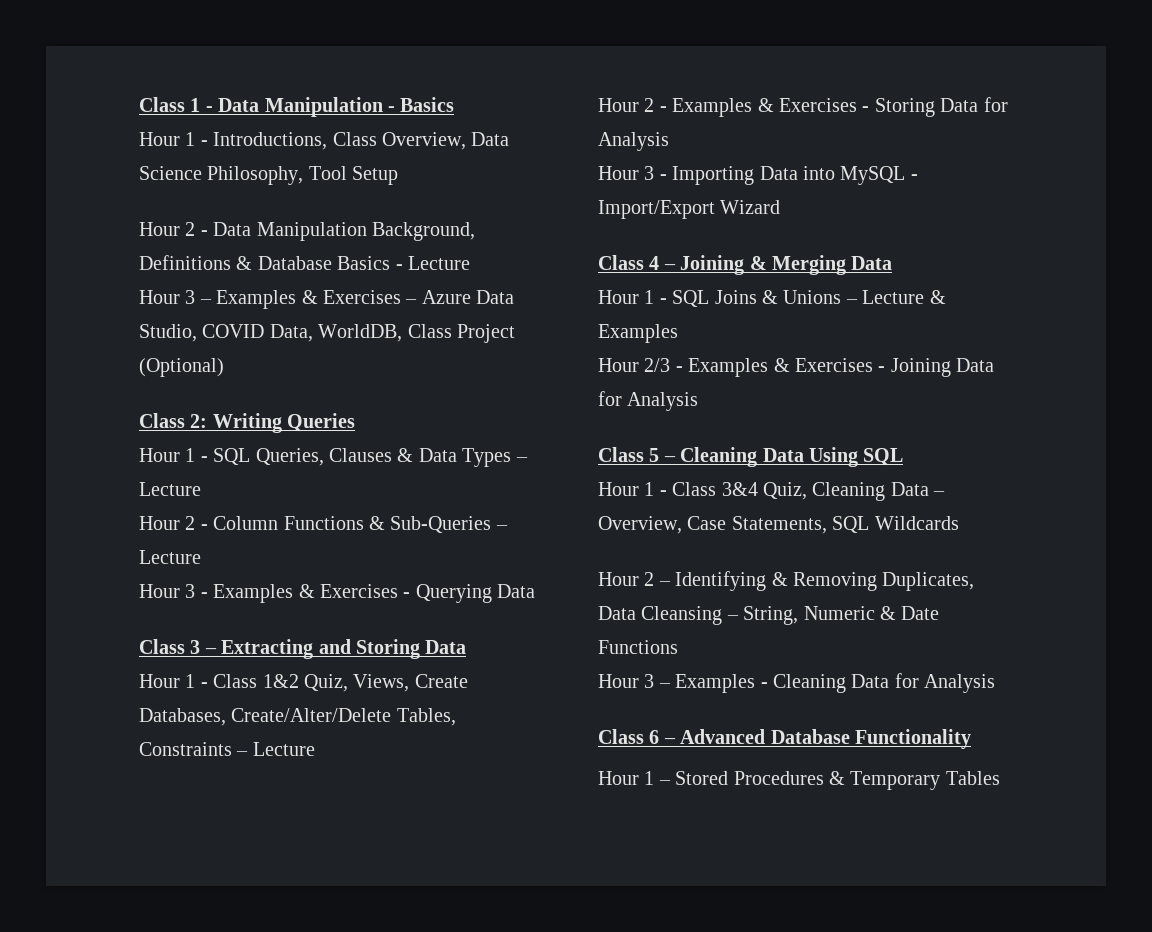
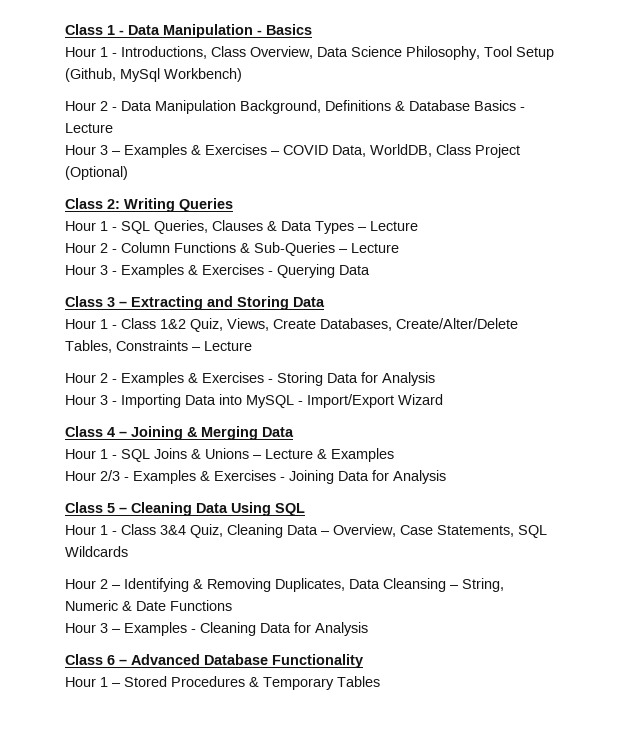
- Hour 1 - Introductions, Class Overview, Data Science Philosophy, Tool Setup
+ Hour 1 - Introductions, Class Overview, Data Science Philosophy, Tool Setup (Github, MySql Workbench)
- Hour 3 – Examples & Exercises – Azure Data Studio, COVID Data, WorldDB, Class Project (Optional)
+ Hour 3 – Examples & Exercises – COVID Data, WorldDB, Class Project (Optional)

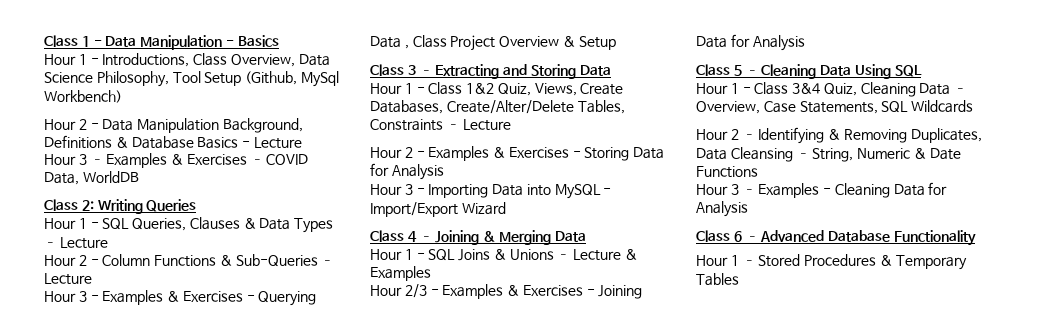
- Hour 3 – Examples & Exercises – COVID Data, WorldDB, Class Project (Optional)
+ Hour 3 – Examples & Exercises – COVID Data, WorldDB
- Hour 3 - Examples & Exercises - Querying Data
+ Hour 3 - Examples & Exercises - Querying Data , Class Project Overview & Setup

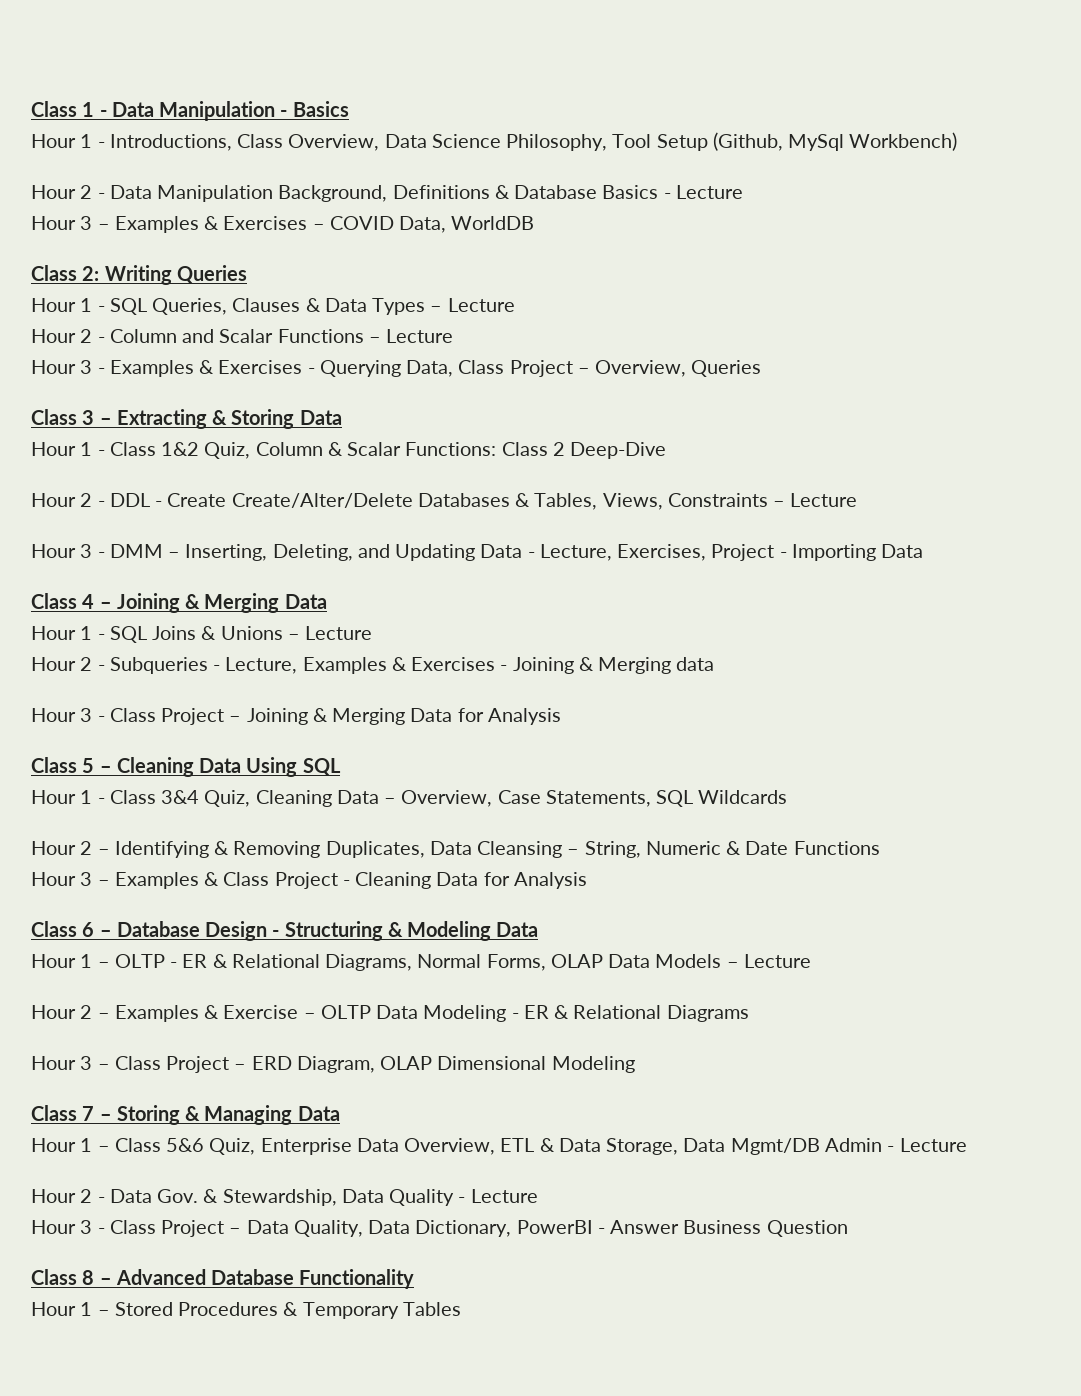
- Hour 2 - Column Functions & Sub-Queries – Lecture
+ Hour 2 - Column and Scalar Functions – Lecture
- Hour 3 - Examples & Exercises - Querying Data , Class Project Overview & Setup
+ Hour 3 - Examples & Exercises - Querying Data, Class Project – Overview, Queries
- Class 3 – Extracting and Storing Data
+ Class 3 – Extracting & Storing Data
- Hour 1 - Class 1&2 Quiz, Views, Create Databases, Create/Alter/Delete Tables, Constraints – Lecture
- Hour 2 - Examples & Exercises - Storing Data for Analysis
- Hour 3 - Importing Data into MySQL - Import/Export Wizard
+ Hour 1 - Class 1&2 Quiz, Column & Scalar Functions: Class 2 Deep-Dive
+ Hour 2 - DDL - Create Create/Alter/Delete Databases & Tables, Views, Constraints – Lecture
+ Hour 3 - DMM – Inserting, Deleting, and Updating Data - Lecture, Exercises, Project - Importing Data
- Hour 1 - SQL Joins & Unions – Lecture & Examples
- Hour 2/3 - Examples & Exercises - Joining Data for Analysis
+ Hour 1 - SQL Joins & Unions – Lecture
+ Hour 2 - Subqueries - Lecture, Examples & Exercises - Joining & Merging data
+ Hour 3 - Class Project – Joining & Merging Data for Analysis
- Hour 3 – Examples - Cleaning Data for Analysis
+ Hour 3 – Examples & Class Project - Cleaning Data for Analysis
- Class 6 – Advanced Database Functionality
+ Class 6 – Database Design - Structuring & Modeling Data
+ Hour 1 – OLTP - ER & Relational Diagrams, Normal Forms, OLAP Data Models – Lecture
+ Hour 2 – Examples & Exercise – OLTP Data Modeling - ER & Relational Diagrams
+ Hour 3 – Class Project – ERD Diagram, OLAP Dimensional Modeling
+ Class 7 – Storing & Managing Data
+ Hour 1 – Class 5&6 Quiz, Enterprise Data Overview, ETL & Data Storage, Data Mgmt/DB Admin - Lecture
+ Hour 2 - Data Gov. & Stewardship, Data Quality - Lecture
+ Hour 3 - Class Project – Data Quality, Data Dictionary, PowerBI - Answer Business Question
+ Class 8 – Advanced Database Functionality

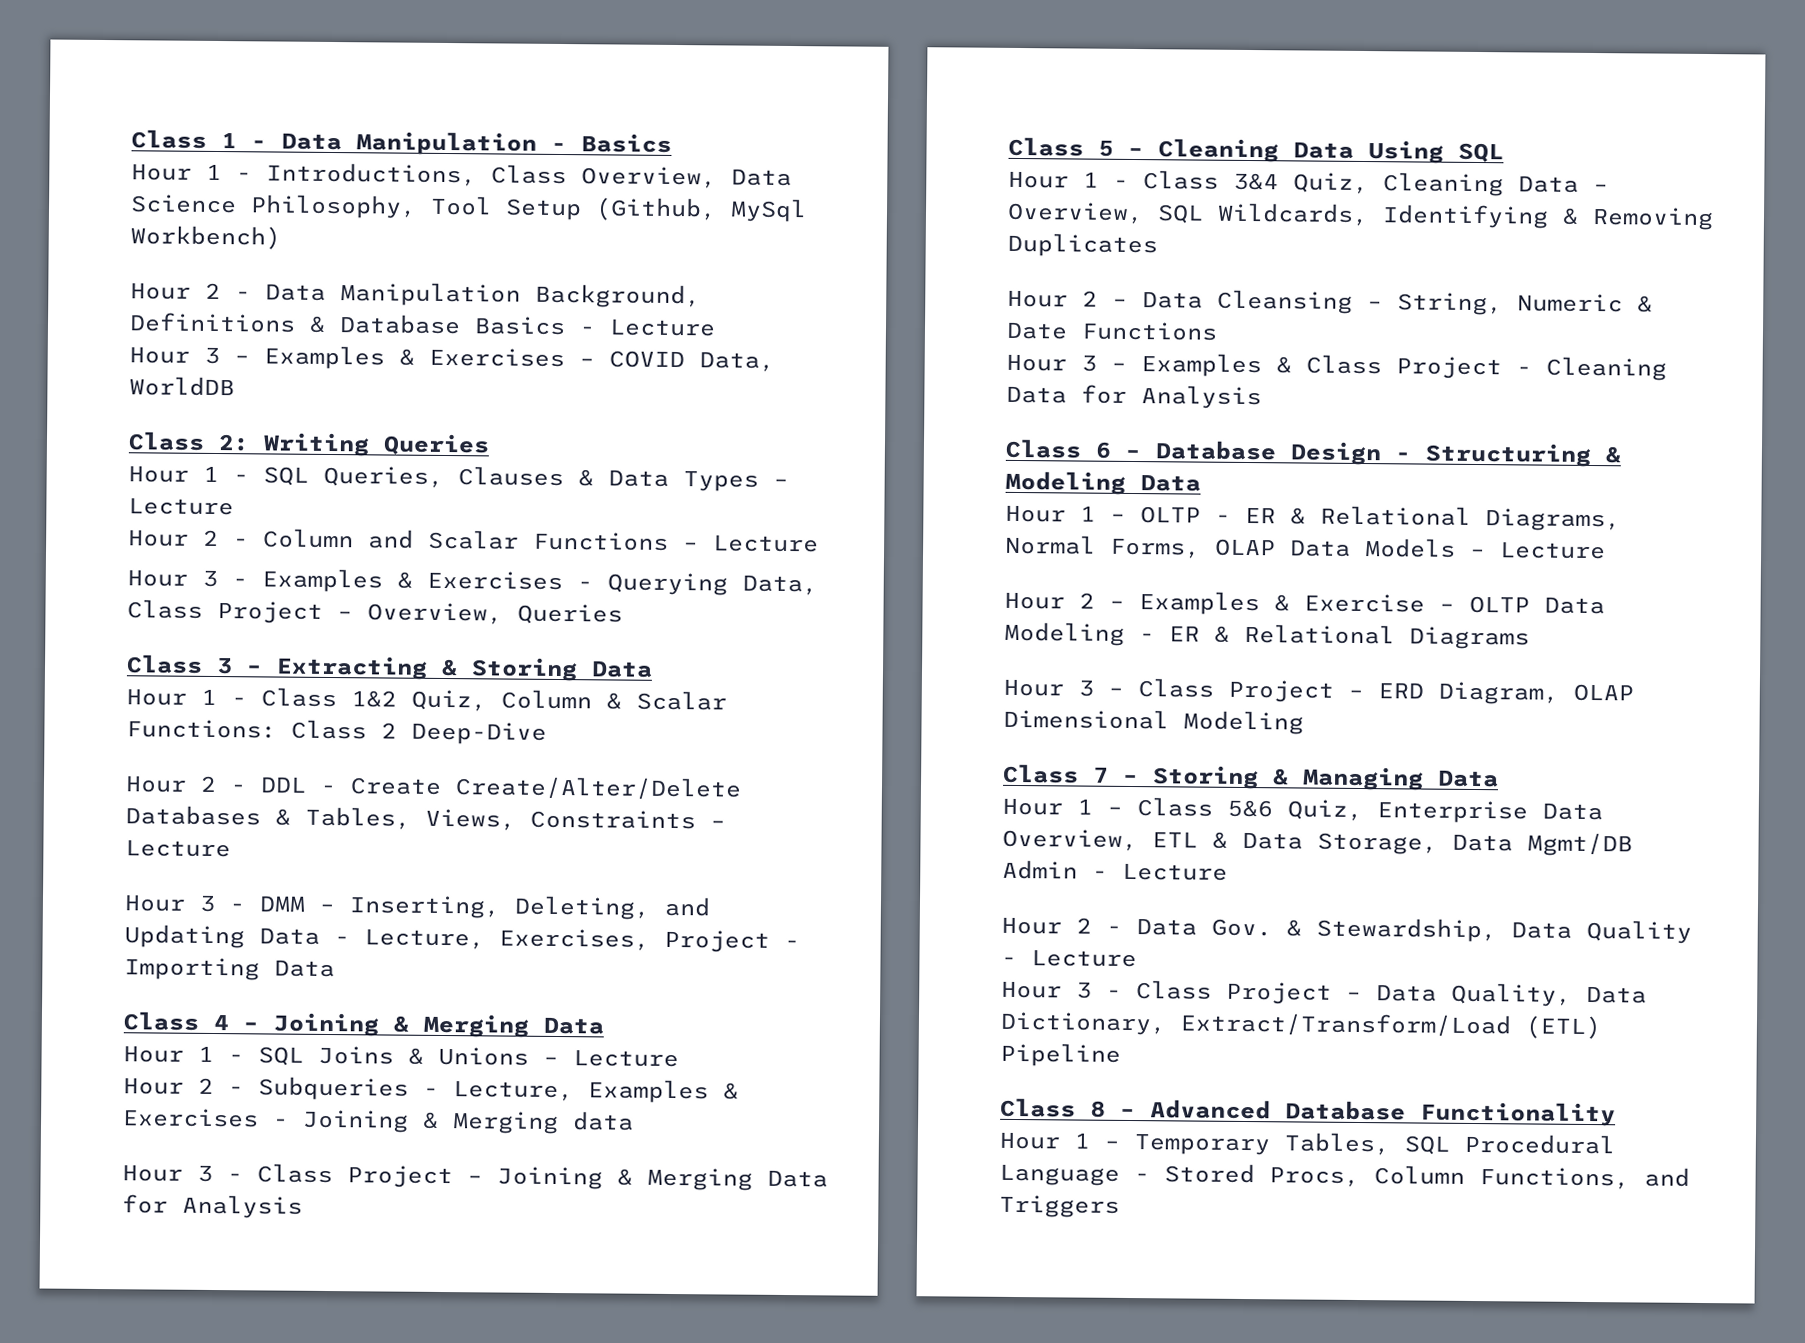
- Hour 1 - Class 3&4 Quiz, Cleaning Data – Overview, Case Statements, SQL Wildcards
- Hour 2 – Identifying & Removing Duplicates, Data Cleansing – String, Numeric & Date Functions
+ Hour 1 - Class 3&4 Quiz, Cleaning Data – Overview, SQL Wildcards, Identifying & Removing Duplicates
+ Hour 2 – Data Cleansing – String, Numeric & Date Functions
- Hour 3 - Class Project – Data Quality, Data Dictionary, PowerBI - Answer Business Question
+ Hour 3 - Class Project – Data Quality, Data Dictionary, Extract/Transform/Load (ETL) Pipeline
- Hour 1 – Stored Procedures & Temporary Tables
+ Hour 1 – Temporary Tables, SQL Procedural Language - Stored Procs, Column Functions, and Triggers

